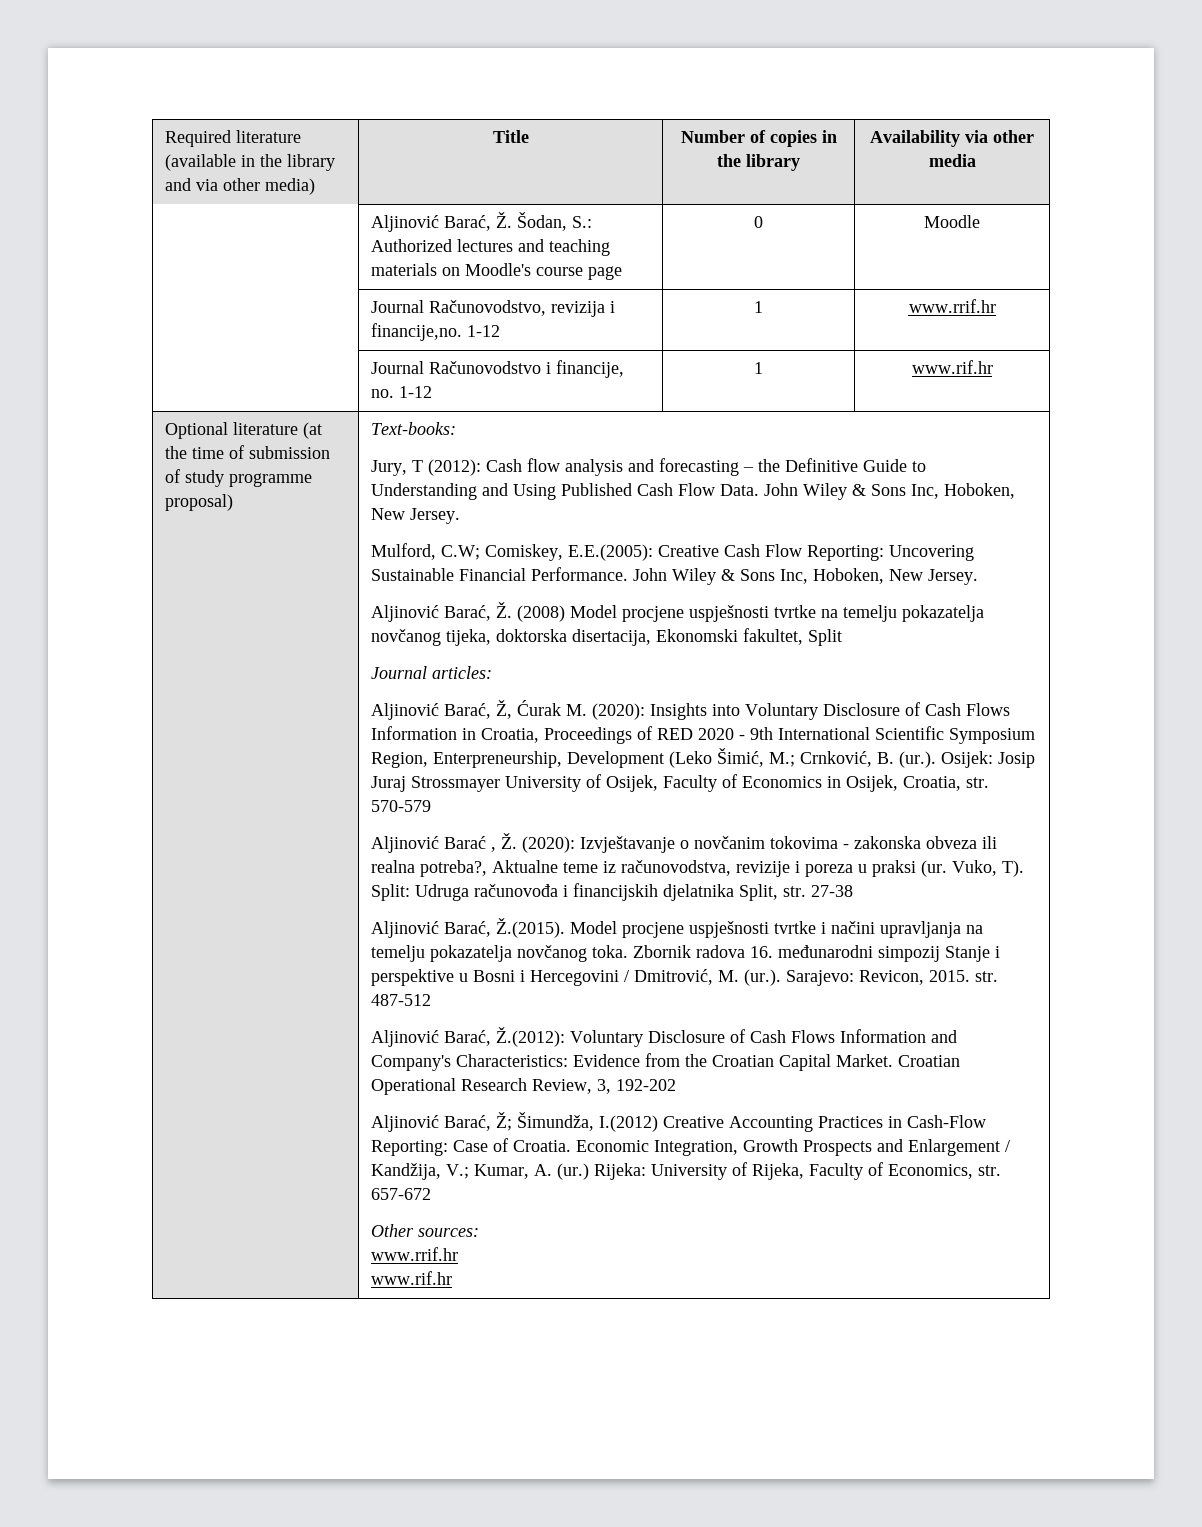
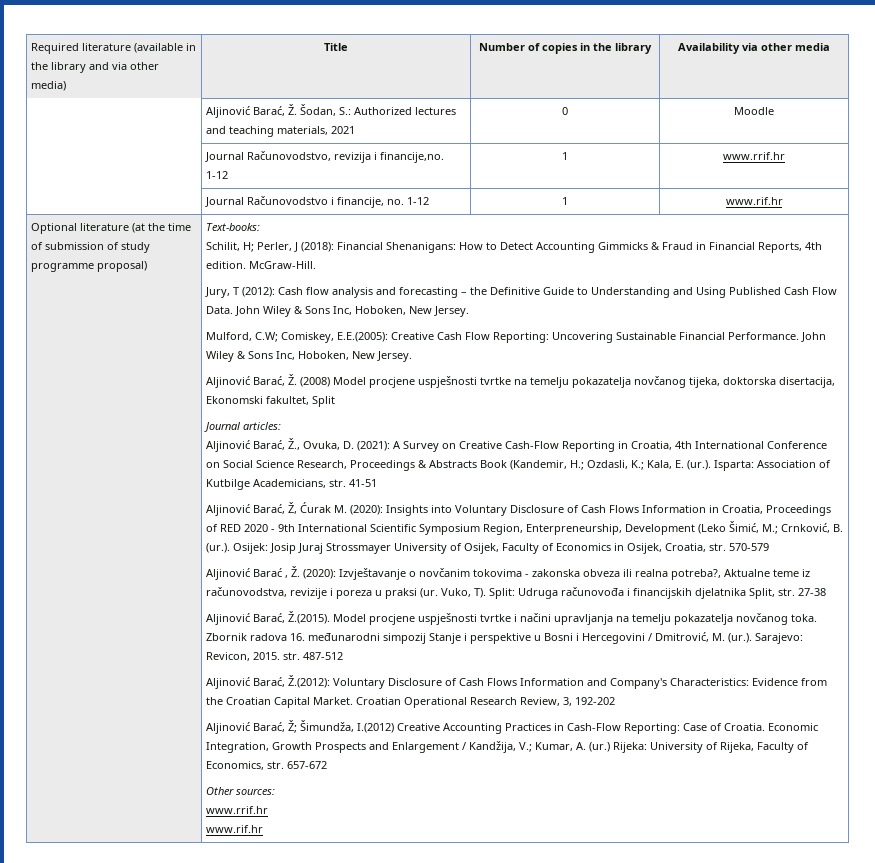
- | Aljinović Barać, Ž. Šodan, S.: Authorized lectures and teaching materials on Moodle's course page | 0 | Moodle
+ | Aljinović Barać, Ž. Šodan, S.: Authorized lectures and teaching materials, 2021 | 0 | Moodle
+ Schilit, H; Perler, J (2018): Financial Shenanigans: How to Detect Accounting Gimmicks & Fraud in Financial Reports, 4th edition. McGraw-Hill.
+ Aljinović Barać, Ž., Ovuka, D. (2021): A Survey on Creative Cash-Flow Reporting in Croatia, 4th International Conference on Social Science Research, Proceedings & Abstracts Book (Kandemir, H.; Ozdasli, K.; Kala, E. (ur.). Isparta: Association of Kutbilge Academicians, str. 41-51

